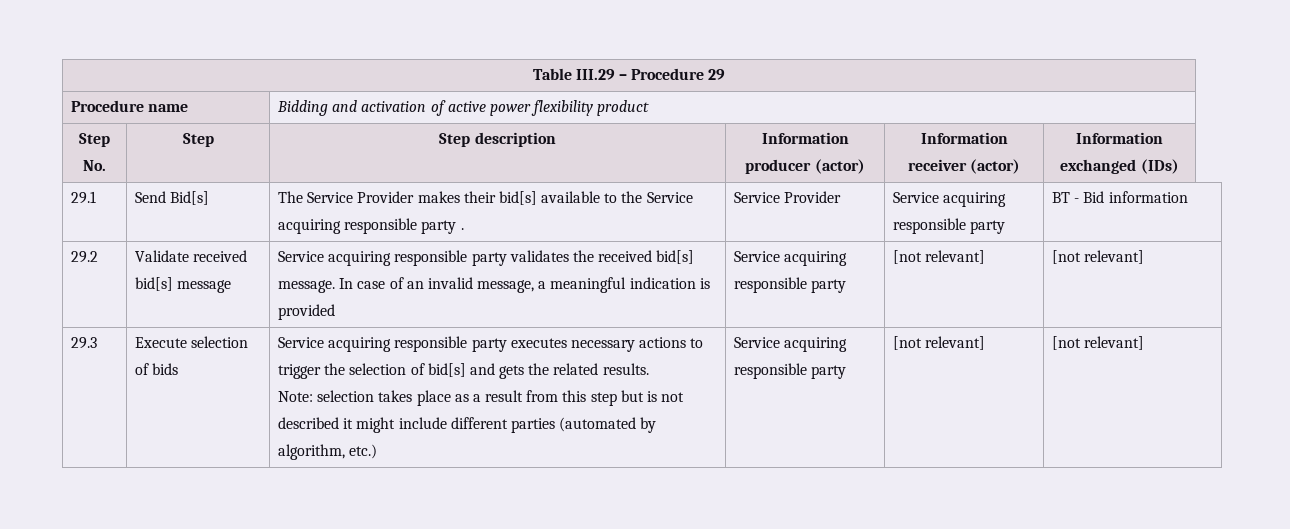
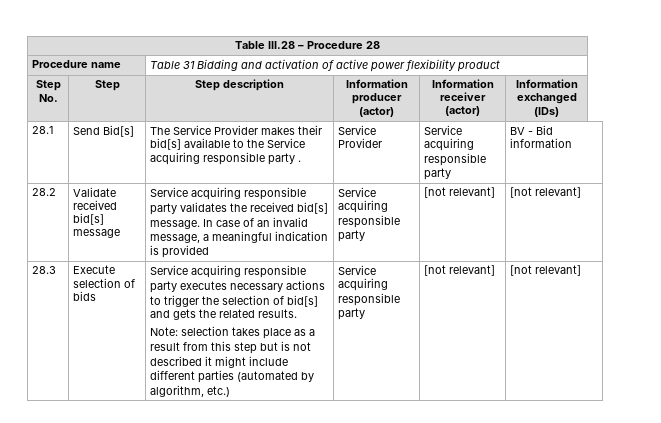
- Table III.29 – Procedure 29
+ Table III.28 – Procedure 28
- Procedure name | Bidding and activation of active power flexibility product
+ Procedure name | Table 31 Bidding and activation of active power flexibility product
- 29.1 | Send Bid[s] | The Service Provider makes their bid[s] available to the Service acquiring responsible party . | Service Provider | Service acquiring responsible party | BT - Bid information
+ 28.1 | Send Bid[s] | The Service Provider makes their bid[s] available to the Service acquiring responsible party . | Service Provider | Service acquiring responsible party | BV - Bid information
- 29.2 | Validate received bid[s] message | Service acquiring responsible party validates the received bid[s] message. In case of an invalid message, a meaningful indication is provided | Service acquiring responsible party | [not relevant] | [not relevant]
+ 28.2 | Validate received bid[s] message | Service acquiring responsible party validates the received bid[s] message. In case of an invalid message, a meaningful indication is provided | Service acquiring responsible party | [not relevant] | [not relevant]
- 29.3
+ 28.3

